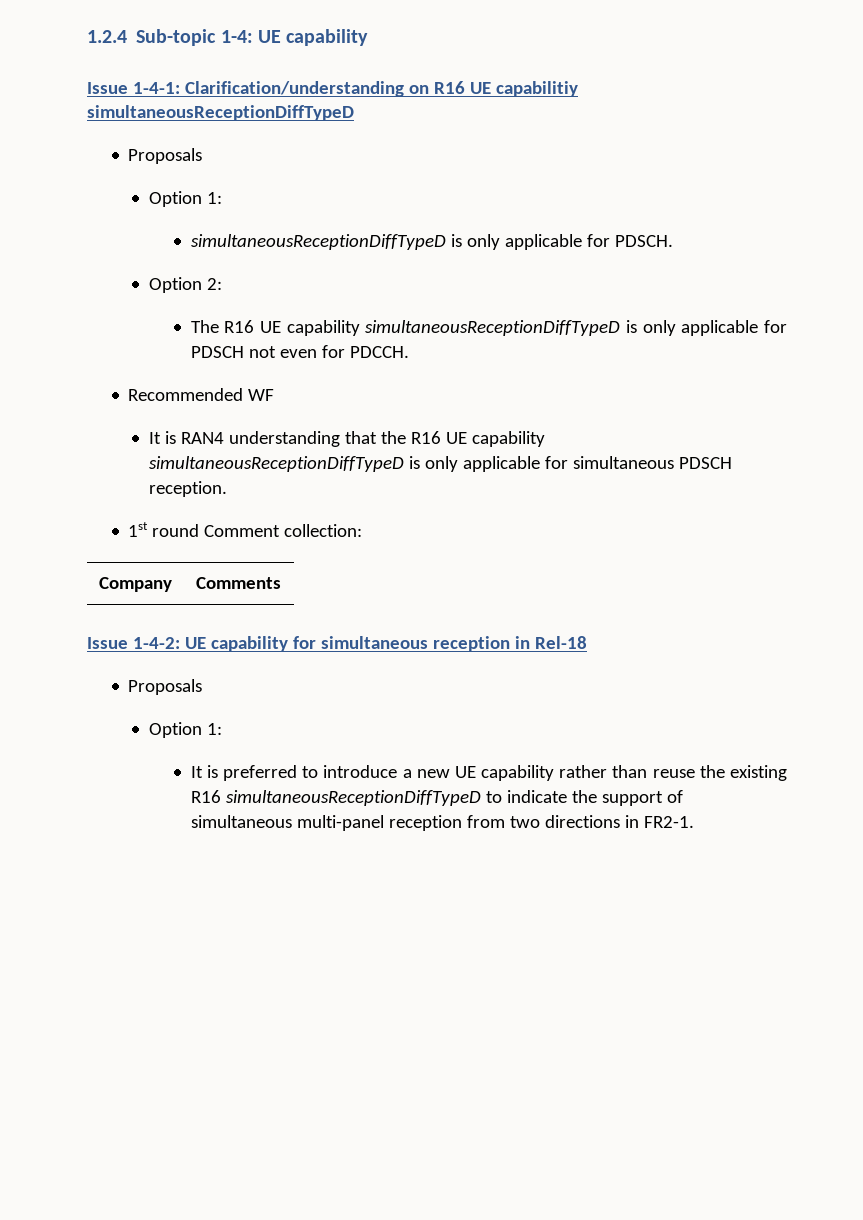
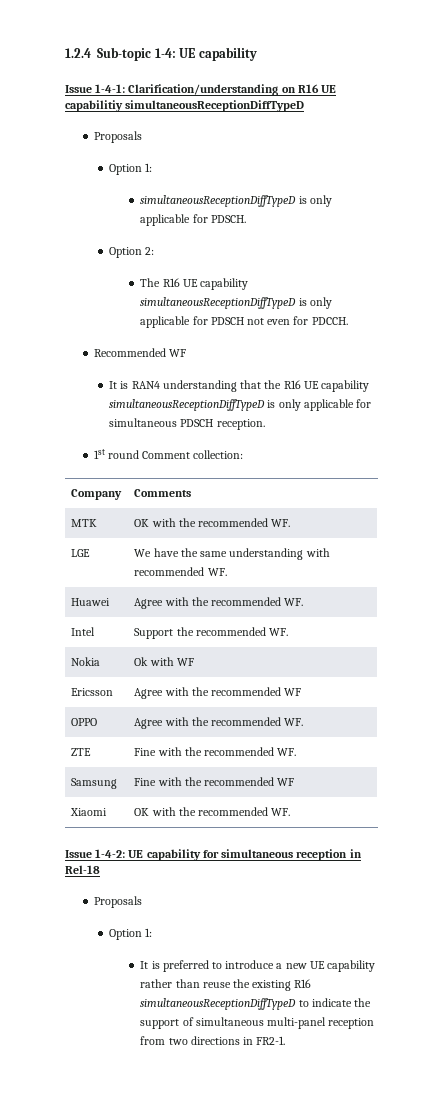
+ MTK | OK with the recommended WF.
+ LGE | We have the same understanding with recommended WF.
+ Huawei | Agree with the recommended WF.
+ Intel | Support the recommended WF.
+ Nokia | Ok with WF
+ Ericsson | Agree with the recommended WF
+ OPPO | Agree with the recommended WF.
+ ZTE | Fine with the recommended WF.
+ Samsung | Fine with the recommended WF
+ Xiaomi | OK with the recommended WF.

